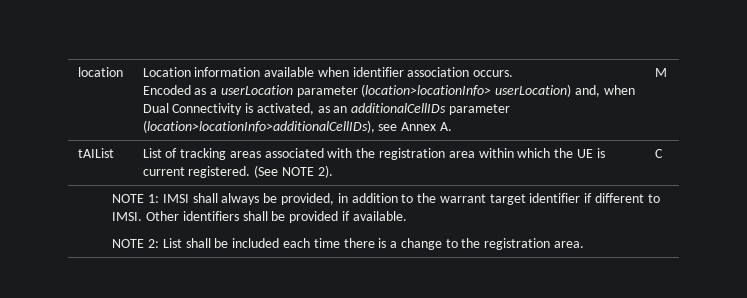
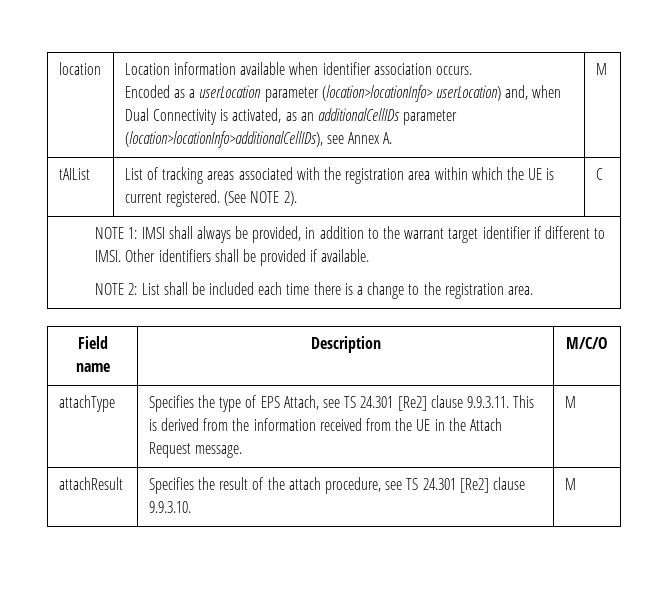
+ Field name | Description | M/C/O
+ attachType | Specifies the type of EPS Attach, see TS 24.301 [Re2] clause 9.9.3.11. This is derived from the information received from the UE in the Attach Request message. | M
+ attachResult | Specifies the result of the attach procedure, see TS 24.301 [Re2] clause 9.9.3.10. | M

